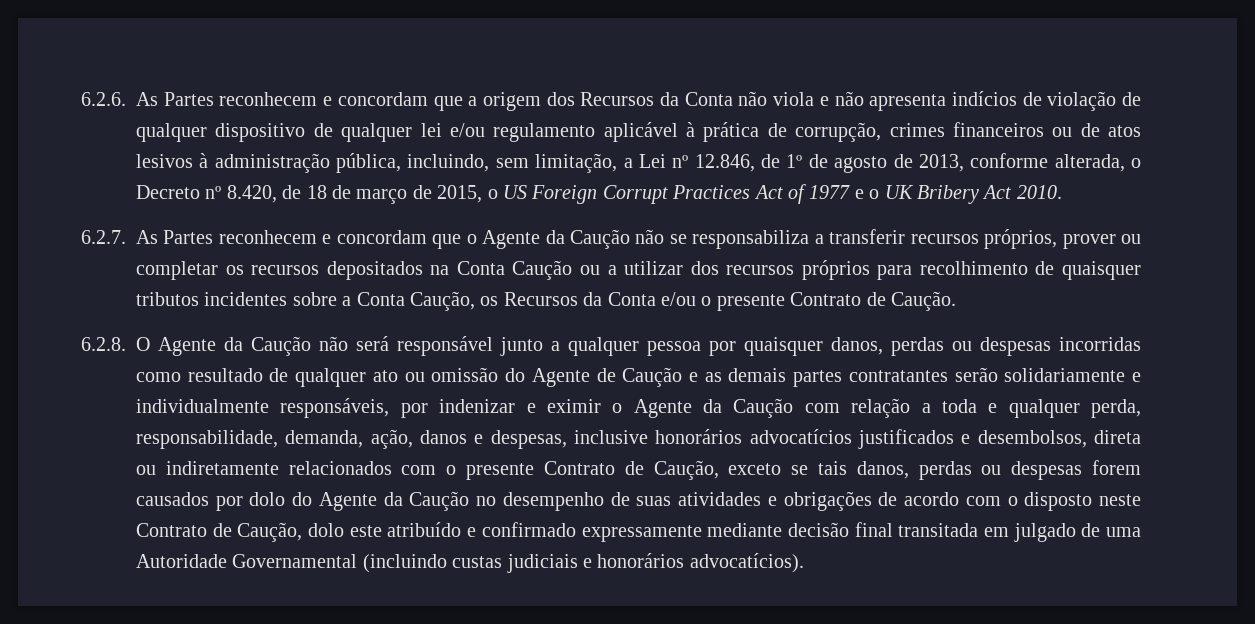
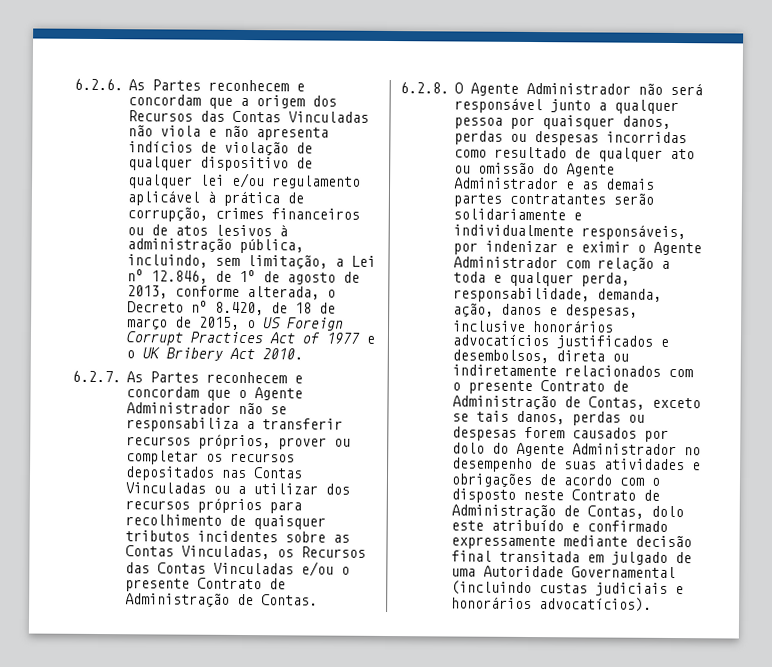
- 6.2.6. As Partes reconhecem e concordam que a origem dos Recursos da Conta não viola e não apresenta indícios de violação de qualquer dispositivo de qualquer lei e/ou regulamento aplicável à prática de corrupção, crimes financeiros ou de atos lesivos à administração pública, incluindo, sem limitação, a Lei nº 12.846, de 1º de agosto de 2013, conforme alterada, o Decreto nº 8.420, de 18 de março de 2015, o US Foreign Corrupt Practices Act of 1977 e o UK Bribery Act 2010.
+ 6.2.6. As Partes reconhecem e concordam que a origem dos Recursos das Contas Vinculadas não viola e não apresenta indícios de violação de qualquer dispositivo de qualquer lei e/ou regulamento aplicável à prática de corrupção, crimes financeiros ou de atos lesivos à administração pública, incluindo, sem limitação, a Lei nº 12.846, de 1º de agosto de 2013, conforme alterada, o Decreto nº 8.420, de 18 de março de 2015, o US Foreign Corrupt Practices Act of 1977 e o UK Bribery Act 2010.
- 6.2.7. As Partes reconhecem e concordam que o Agente da Caução não se responsabiliza a transferir recursos próprios, prover ou completar os recursos depositados na Conta Caução ou a utilizar dos recursos próprios para recolhimento de quaisquer tributos incidentes sobre a Conta Caução, os Recursos da Conta e/ou o presente Contrato de Caução.
+ 6.2.7. As Partes reconhecem e concordam que o Agente Administrador não se responsabiliza a transferir recursos próprios, prover ou completar os recursos depositados nas Contas Vinculadas ou a utilizar dos recursos próprios para recolhimento de quaisquer tributos incidentes sobre as Contas Vinculadas, os Recursos das Contas Vinculadas e/ou o presente Contrato de Administração de Contas.
- 6.2.8. O Agente da Caução não será responsável junto a qualquer pessoa por quaisquer danos, perdas ou despesas incorridas como resultado de qualquer ato ou omissão do Agente de Caução e as demais partes contratantes serão solidariamente e individualmente responsáveis, por indenizar e eximir o Agente da Caução com relação a toda e qualquer perda, responsabilidade, demanda, ação, danos e despesas, inclusive honorários advocatícios justificados e desembolsos, direta ou indiretamente relacionados com o presente Contrato de Caução, exceto se tais danos, perdas ou despesas forem causados por dolo do Agente da Caução no desempenho de suas atividades e obrigações de acordo com o disposto neste Contrato de Caução, dolo este atribuído e confirmado expressamente mediante decisão final transitada em julgado de uma Autoridade Governamental (incluindo custas judiciais e honorários advocatícios).
+ 6.2.8. O Agente Administrador não será responsável junto a qualquer pessoa por quaisquer danos, perdas ou despesas incorridas como resultado de qualquer ato ou omissão do Agente Administrador e as demais partes contratantes serão solidariamente e individualmente responsáveis, por indenizar e eximir o Agente Administrador com relação a toda e qualquer perda, responsabilidade, demanda, ação, danos e despesas, inclusive honorários advocatícios justificados e desembolsos, direta ou indiretamente relacionados com o presente Contrato de Administração de Contas, exceto se tais danos, perdas ou despesas forem causados por dolo do Agente Administrador no desempenho de suas atividades e obrigações de acordo com o disposto neste Contrato de Administração de Contas, dolo este atribuído e confirmado expressamente mediante decisão final transitada em julgado de uma Autoridade Governamental (incluindo custas judiciais e honorários advocatícios).

